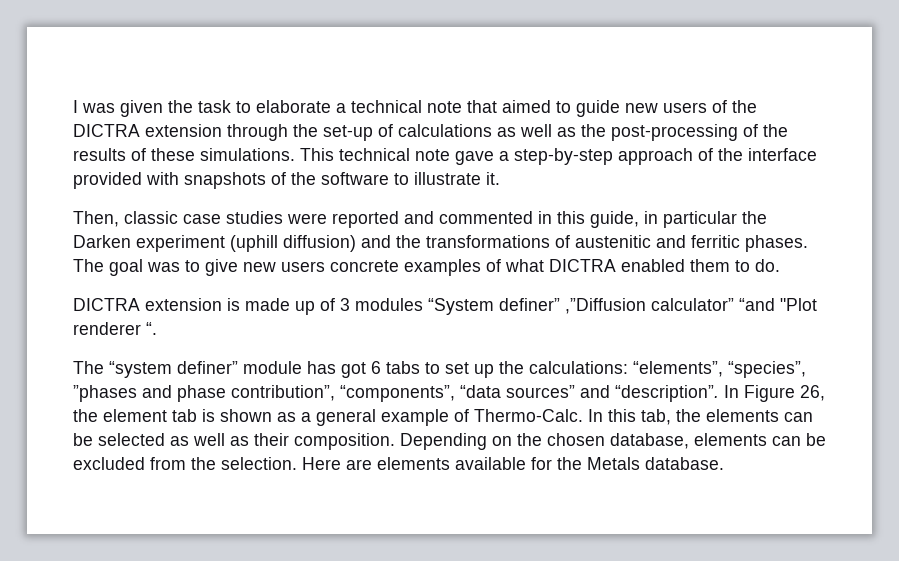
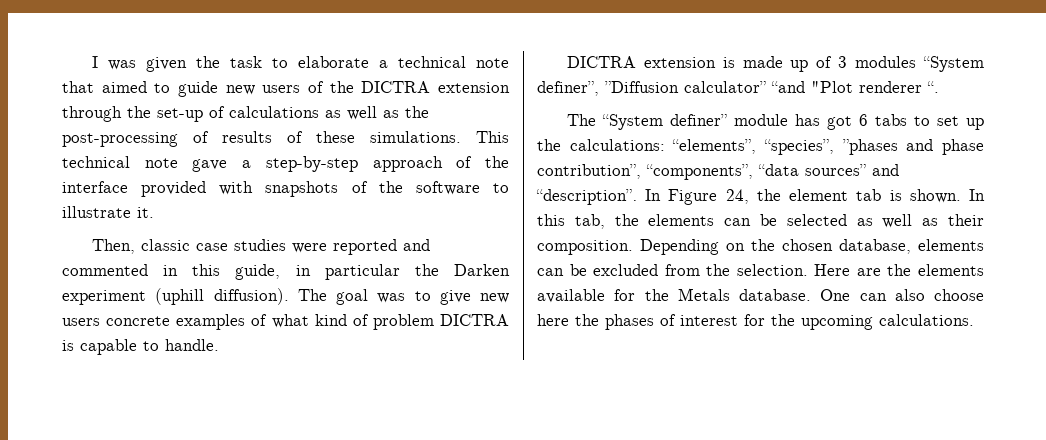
- I was given the task to elaborate a technical note that aimed to guide new users of the DICTRA extension through the set-up of calculations as well as the post-processing of the results of these simulations.
+ I was given the task to elaborate a technical note that aimed to guide new users of the DICTRA extension through the set-up of calculations as well as the post-processing of results of these simulations.
- Then, classic case studies were reported and commented in this guide, in particular the Darken experiment (uphill diffusion) and the transformations of austenitic and ferritic phases.
+ Then, classic case studies were reported and commented in this guide, in particular the Darken experiment (uphill diffusion).
- The goal was to give new users concrete examples of what DICTRA enabled them to do.
+ The goal was to give new users concrete examples of what kind of problem DICTRA is capable to handle.
- DICTRA extension is made up of 3 modules “System definer” ,”Diffusion calculator” “and "Plot renderer “.
+ DICTRA extension is made up of 3 modules “System definer”, ”Diffusion calculator” “and "Plot renderer “.
- The “system definer” module has got 6 tabs to set up the calculations: “elements”, “species”, ”phases and phase contribution”, “components”, “data sources” and “description”.
+ The “System definer” module has got 6 tabs to set up the calculations: “elements”, “species”, ”phases and phase contribution”, “components”, “data sources” and “description”.
- In Figure 26, the element tab is shown as a general example of Thermo-Calc.
+ In Figure 24, the element tab is shown.
- Here are elements available for the Metals database.
+ Here are the elements available for the Metals database.
+ One can also choose here the phases of interest for the upcoming calculations.

